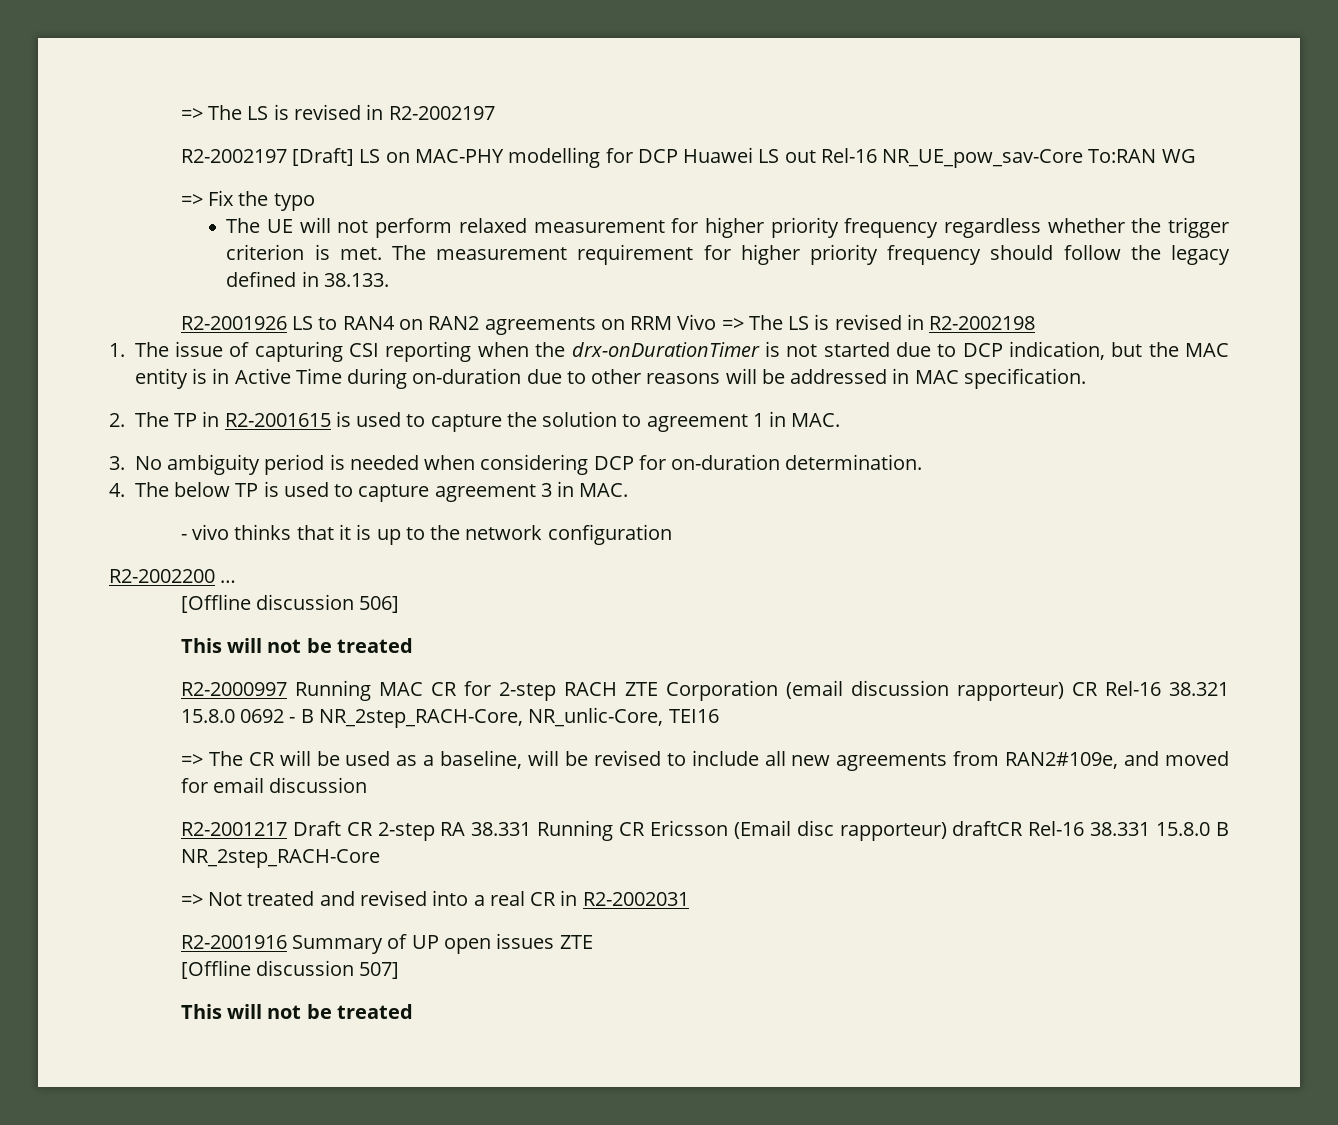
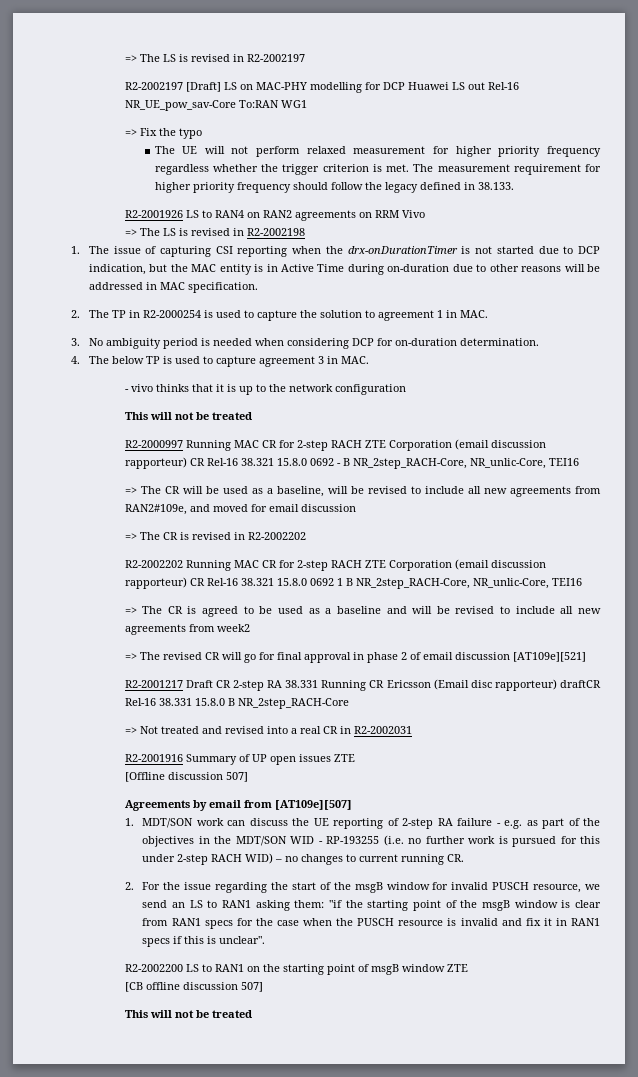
- R2-2002197 [Draft] LS on MAC-PHY modelling for DCP Huawei LS out Rel-16 NR_UE_pow_sav-Core To:RAN WG
+ R2-2002197 [Draft] LS on MAC-PHY modelling for DCP Huawei LS out Rel-16 NR_UE_pow_sav-Core To:RAN WG1
- R2-2001926 LS to RAN4 on RAN2 agreements on RRM Vivo => The LS is revised in R2-2002198
+ R2-2001926 LS to RAN4 on RAN2 agreements on RRM Vivo
+ => The LS is revised in R2-2002198
- 2. The TP in R2-2001615 is used to capture the solution to agreement 1 in MAC.
+ 2. The TP in R2-2000254 is used to capture the solution to agreement 1 in MAC.
- R2-2002200 …
- [Offline discussion 506]
+ => The CR is revised in R2-2002202
+ R2-2002202 Running MAC CR for 2-step RACH ZTE Corporation (email discussion rapporteur) CR Rel-16 38.321 15.8.0 0692 1 B NR_2step_RACH-Core, NR_unlic-Core, TEI16
+ => The CR is agreed to be used as a baseline and will be revised to include all new agreements from week2
+ => The revised CR will go for final approval in phase 2 of email discussion [AT109e][521]
+ Agreements by email from [AT109e][507]
+ 1. MDT/SON work can discuss the UE reporting of 2-step RA failure - e.g. as part of the objectives in the MDT/SON WID - RP-193255 (i.e. no further work is pursued for this under 2-step RACH WID) – no changes to current running CR.
+ 2. For the issue regarding the start of the msgB window for invalid PUSCH resource, we send an LS to RAN1 asking them: "if the starting point of the msgB window is clear from RAN1 specs for the case when the PUSCH resource is invalid and fix it in RAN1 specs if this is unclear".
+ R2-2002200 LS to RAN1 on the starting point of msgB window ZTE
+ [CB offline discussion 507]

